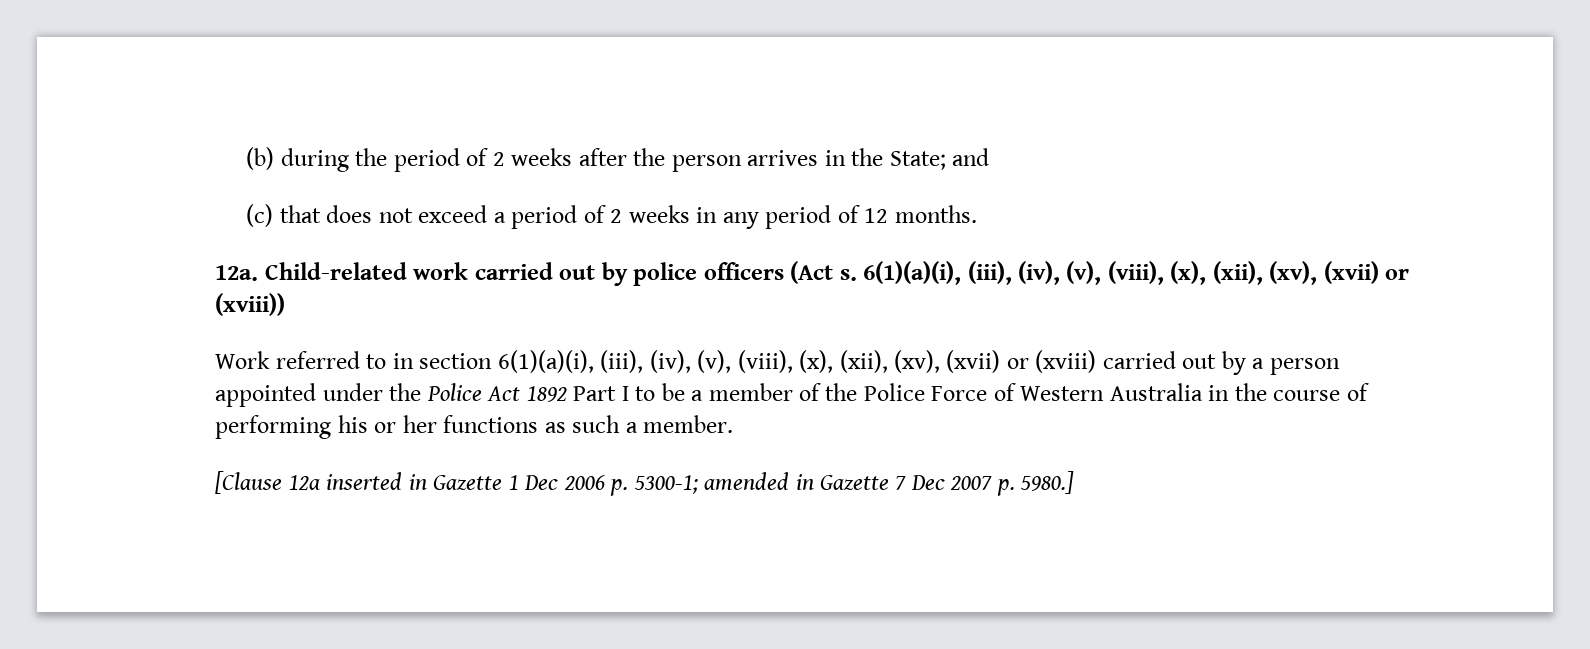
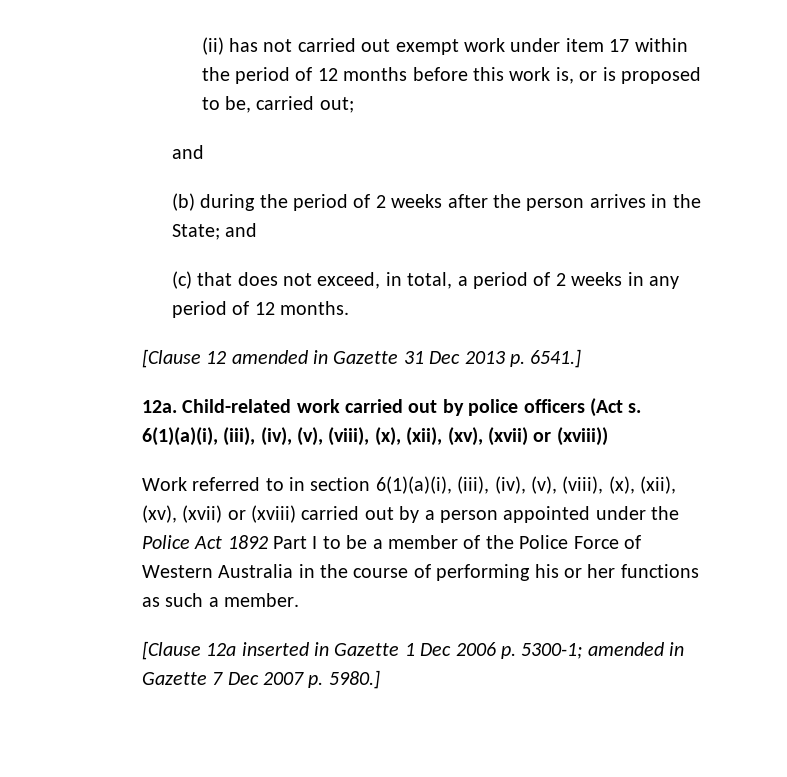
+ (ii) has not carried out exempt work under item 17 within the period of 12 months before this work is, or is proposed to be, carried out;
+ and
- (c) that does not exceed a period of 2 weeks in any period of 12 months.
+ (c) that does not exceed, in total, a period of 2 weeks in any period of 12 months.
+ [Clause 12 amended in Gazette 31 Dec 2013 p. 6541.]

